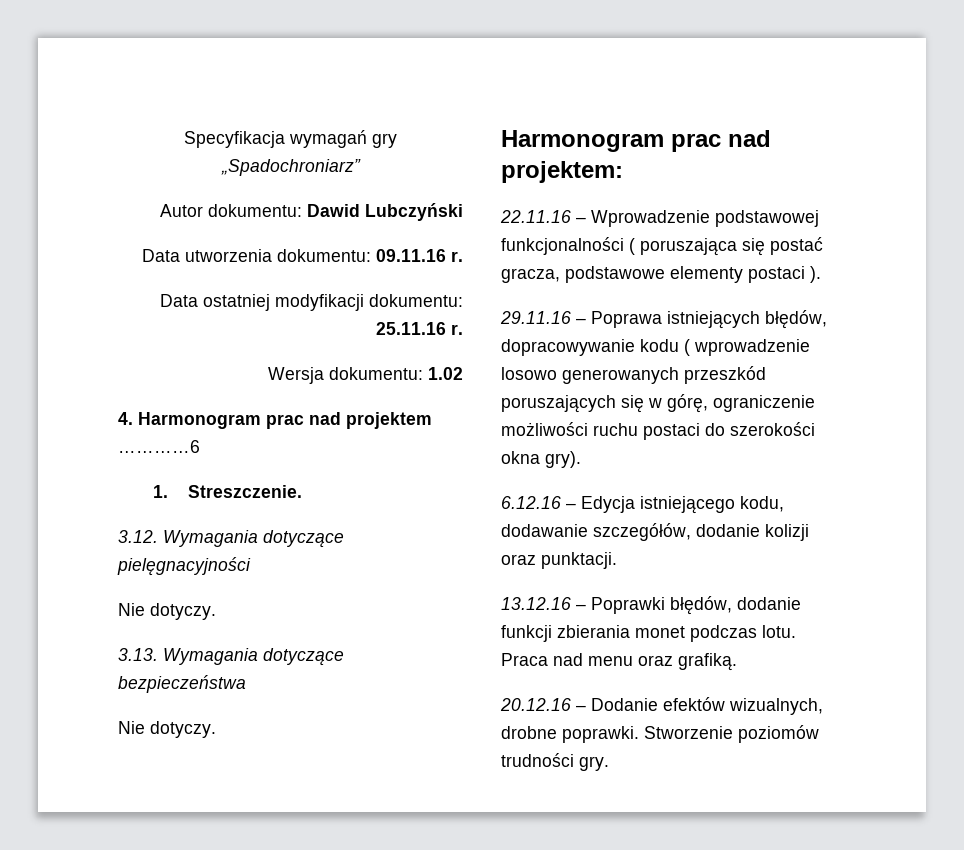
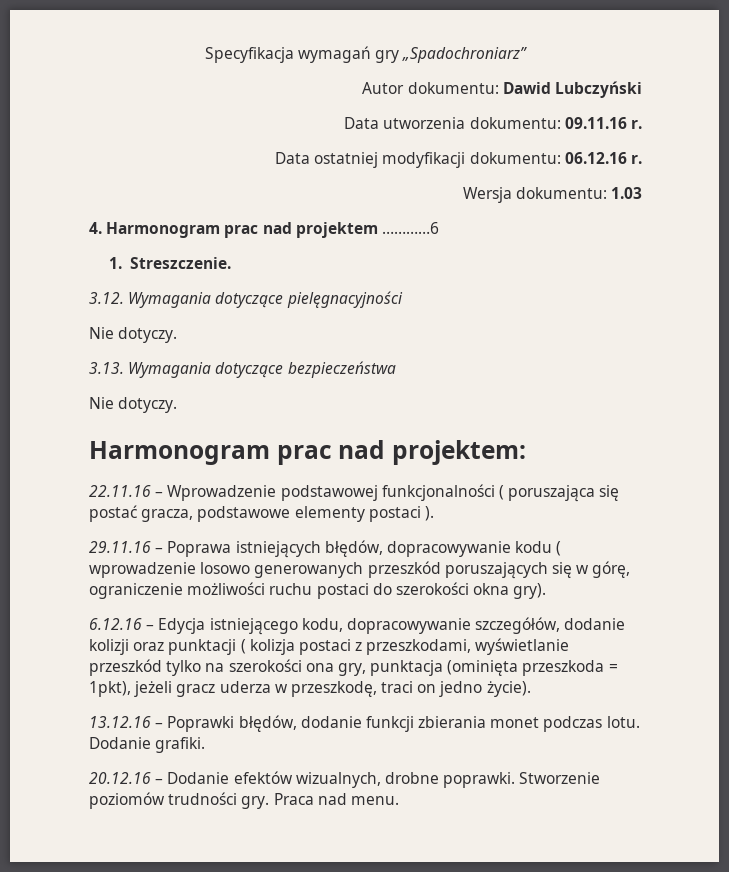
- Data ostatniej modyfikacji dokumentu: 25.11.16 r.
+ Data ostatniej modyfikacji dokumentu: 06.12.16 r.
- Wersja dokumentu: 1.02
+ Wersja dokumentu: 1.03
- 6.12.16 – Edycja istniejącego kodu, dodawanie szczegółów, dodanie kolizji oraz punktacji.
+ 6.12.16 – Edycja istniejącego kodu, dopracowywanie szczegółów, dodanie kolizji oraz punktacji ( kolizja postaci z przeszkodami, wyświetlanie przeszkód tylko na szerokości ona gry, punktacja (ominięta przeszkoda = 1pkt), jeżeli gracz uderza w przeszkodę, traci on jedno życie).
- Praca nad menu oraz grafiką.
+ Dodanie grafiki.
+ Praca nad menu.

